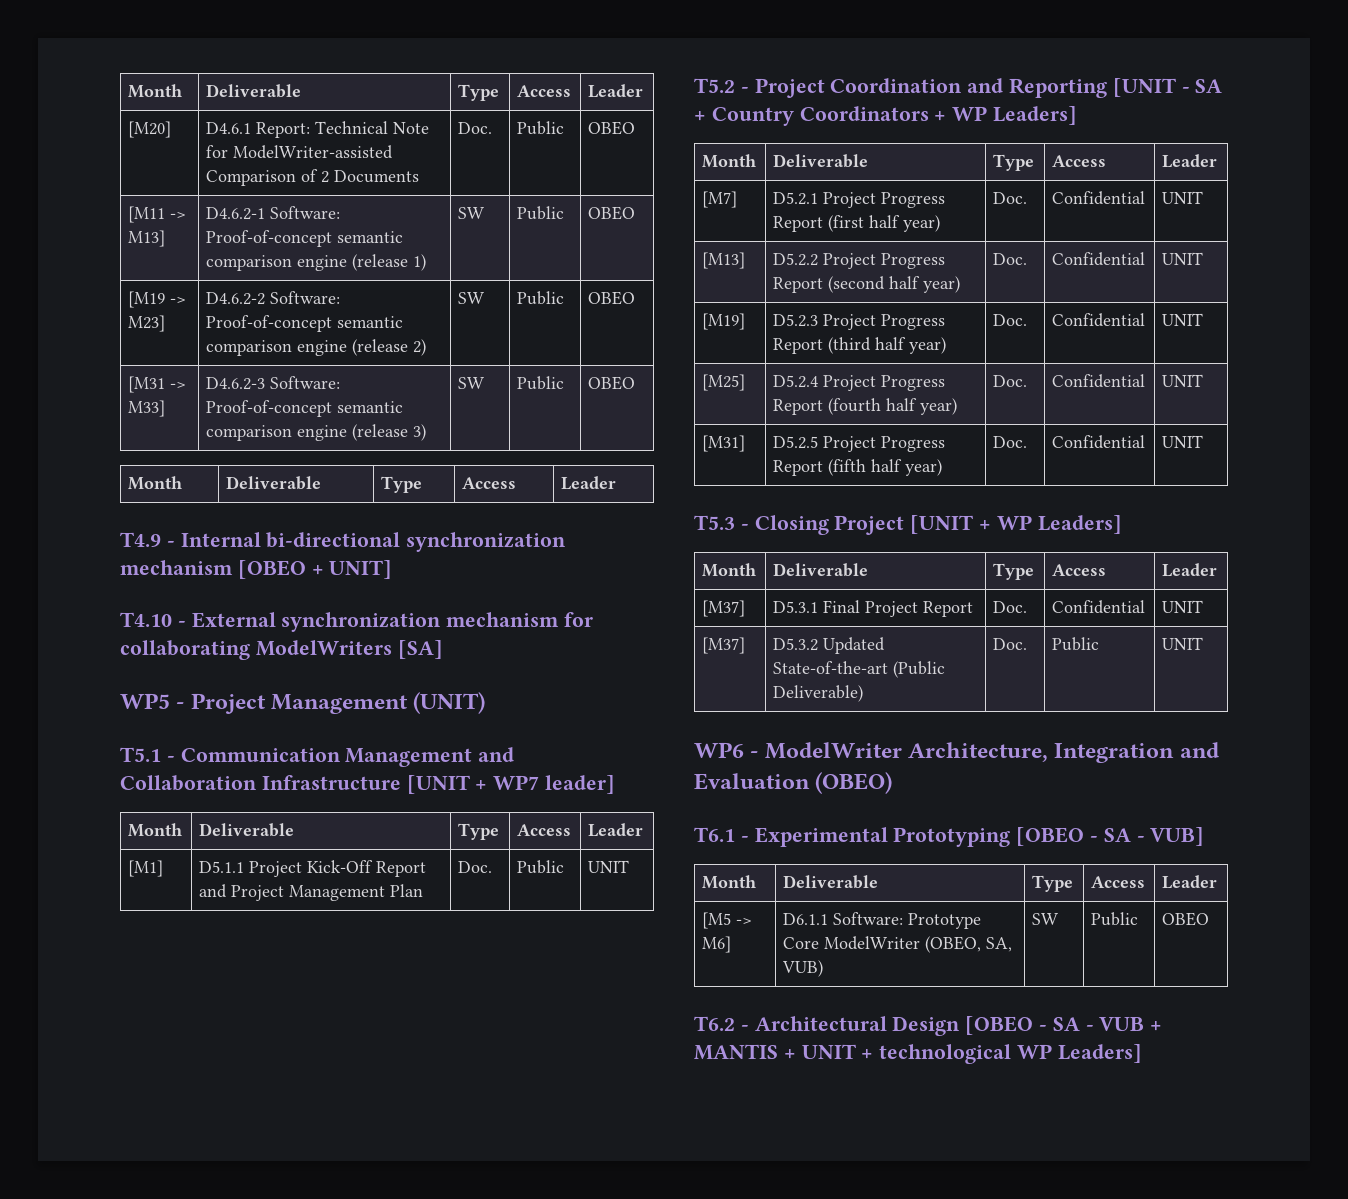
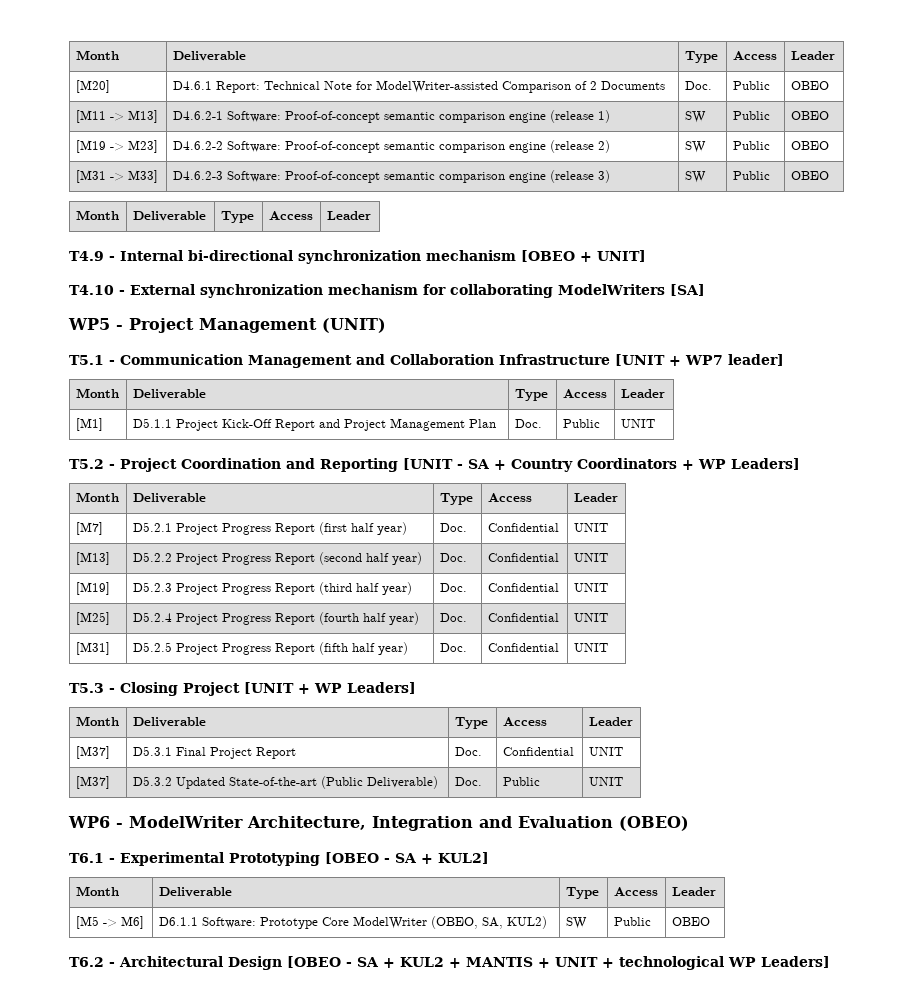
- T6.1 - Experimental Prototyping [OBEO - SA - VUB]
+ T6.1 - Experimental Prototyping [OBEO - SA + KUL2]
- [M5 -> M6] | D6.1.1 Software: Prototype Core ModelWriter (OBEO, SA, VUB) | SW | Public | OBEO
+ [M5 -> M6] | D6.1.1 Software: Prototype Core ModelWriter (OBEO, SA, KUL2) | SW | Public | OBEO
- T6.2 - Architectural Design [OBEO - SA - VUB + MANTIS + UNIT + technological WP Leaders]
+ T6.2 - Architectural Design [OBEO - SA + KUL2 + MANTIS + UNIT + technological WP Leaders]

